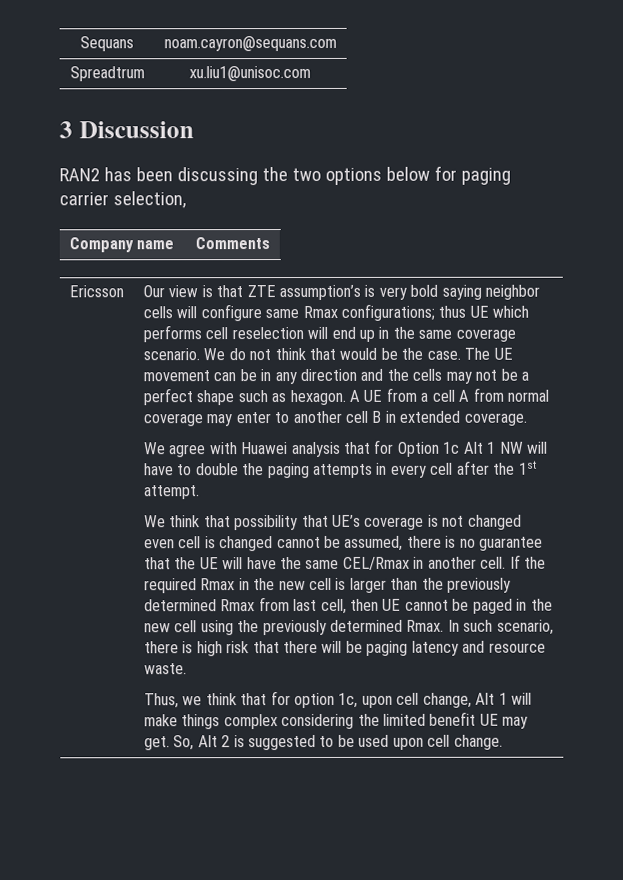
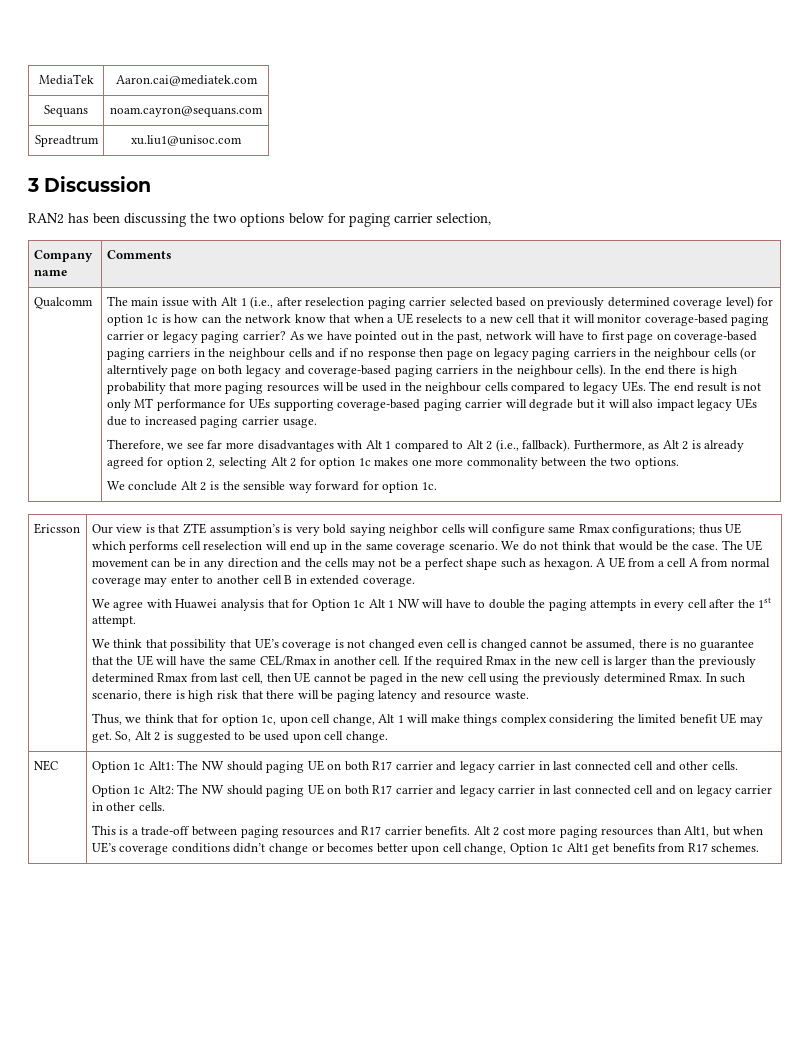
+ MediaTek | Aaron.cai@mediatek.com
+ Qualcomm | The main issue with Alt 1 (i.e., after reselection paging carrier selected based on previously determined coverage level) for option 1c is how can the network know that when a UE reselects to a new cell that it will monitor coverage-based paging carrier or legacy paging carrier? As we have pointed out in the past, network will have to first page on coverage-based paging carriers in the neighbour cells and if no response then page on legacy paging carriers in the neighbour cells (or alterntively page on both legacy and coverage-based paging carriers in the neighbour cells). In the end there is high probability that more paging resources will be used in the neighbour cells compared to legacy UEs. The end result is not only MT performance for UEs supporting coverage-based paging carrier will degrade but it will also impact legacy UEs due to increased paging carrier usage.
+ Therefore, we see far more disadvantages with Alt 1 compared to Alt 2 (i.e., fallback). Furthermore, as Alt 2 is already agreed for option 2, selecting Alt 2 for option 1c makes one more commonality between the two options.
+ We conclude Alt 2 is the sensible way forward for option 1c.
+ NEC | Option 1c Alt1: The NW should paging UE on both R17 carrier and legacy carrier in last connected cell and other cells.
+ Option 1c Alt2: The NW should paging UE on both R17 carrier and legacy carrier in last connected cell and on legacy carrier in other cells.
+ This is a trade-off between paging resources and R17 carrier benefits. Alt 2 cost more paging resources than Alt1, but when UE’s coverage conditions didn’t change or becomes better upon cell change, Option 1c Alt1 get benefits from R17 schemes.

